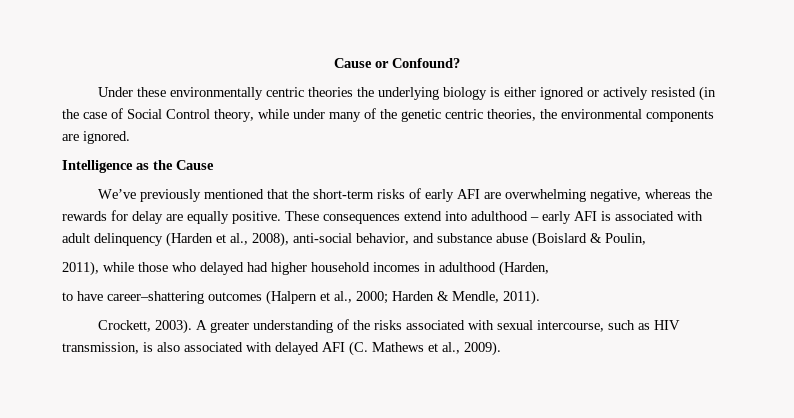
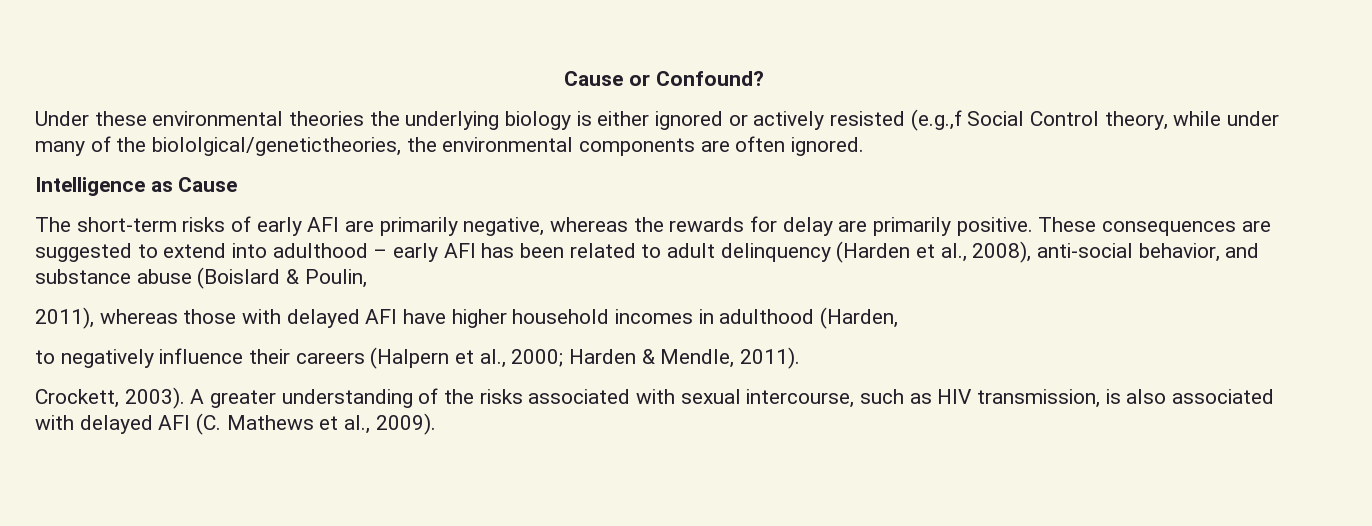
- Under these environmentally centric theories the underlying biology is either ignored or actively resisted (in the case of Social Control theory, while under many of the genetic centric theories, the environmental components are ignored.
+ Under these environmental theories the underlying biology is either ignored or actively resisted (e.g.,f Social Control theory, while under many of the biololgical/genetictheories, the environmental components are often ignored.
- Intelligence as the Cause
+ Intelligence as Cause
- We’ve previously mentioned that the short-term risks of early AFI are overwhelming negative, whereas the rewards for delay are equally positive.
+ The short-term risks of early AFI are primarily negative, whereas the rewards for delay are primarily positive.
- These consequences extend into adulthood – early AFI is associated with adult delinquency (Harden et al., 2008), anti-social behavior, and substance abuse (Boislard & Poulin,
+ These consequences are suggested to extend into adulthood – early AFI has been related to adult delinquency (Harden et al., 2008), anti-social behavior, and substance abuse (Boislard & Poulin,
- 2011), while those who delayed had higher household incomes in adulthood (Harden,
+ 2011), whereas those with delayed AFI have higher household incomes in adulthood (Harden,
- to have career–shattering outcomes (Halpern et al., 2000; Harden & Mendle, 2011).
+ to negatively influence their careers (Halpern et al., 2000; Harden & Mendle, 2011).

